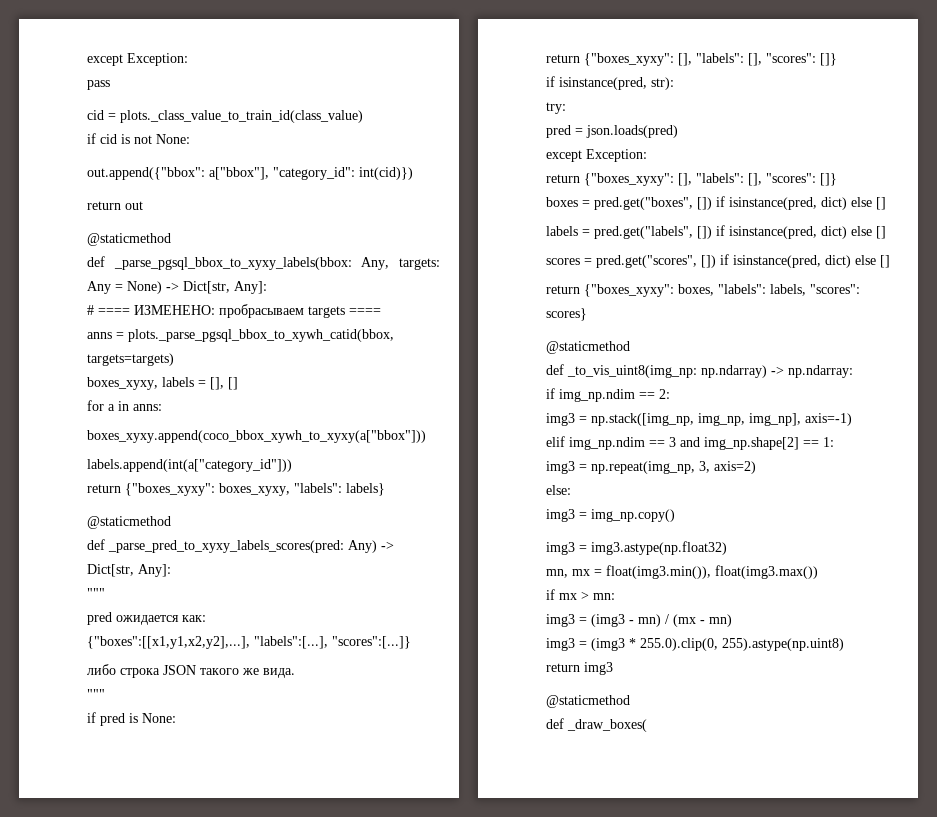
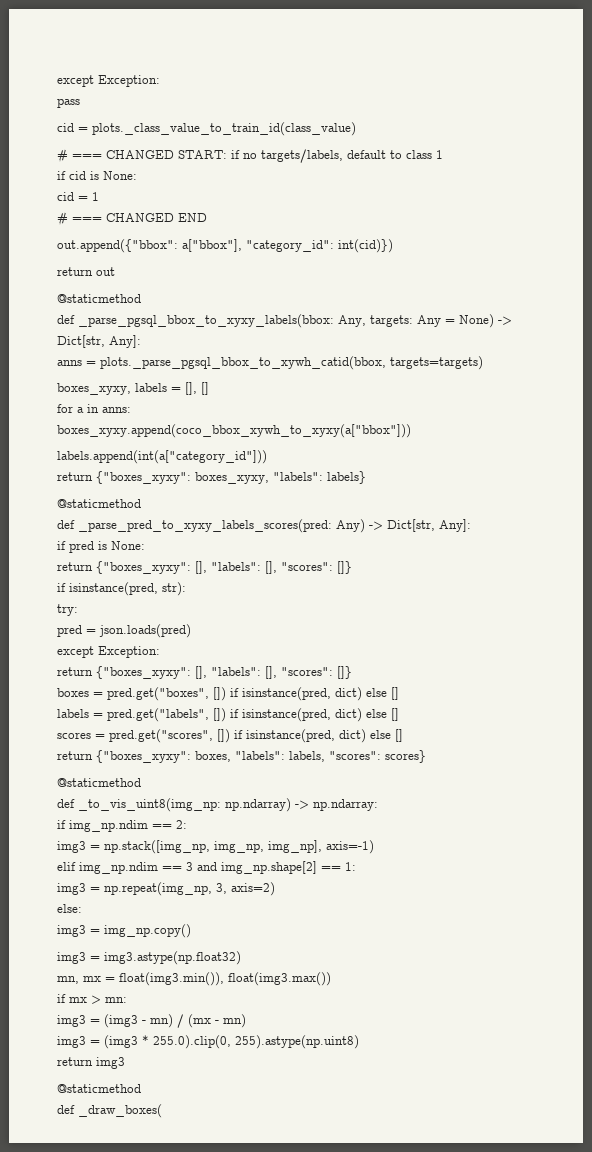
+ # === CHANGED START: if no targets/labels, default to class 1
- if cid is not None:
+ if cid is None:
+ cid = 1
+ # === CHANGED END
- # ==== ИЗМЕНЕНО: пробрасываем targets ====
  def _parse_pred_to_xyxy_labels_scores(pred: Any) -> Dict[str, Any]:
- """
- pred ожидается как:
- {"boxes":[[x1,y1,x2,y2],...], "labels":[...], "scores":[...]}
- либо строка JSON такого же вида.
- """

